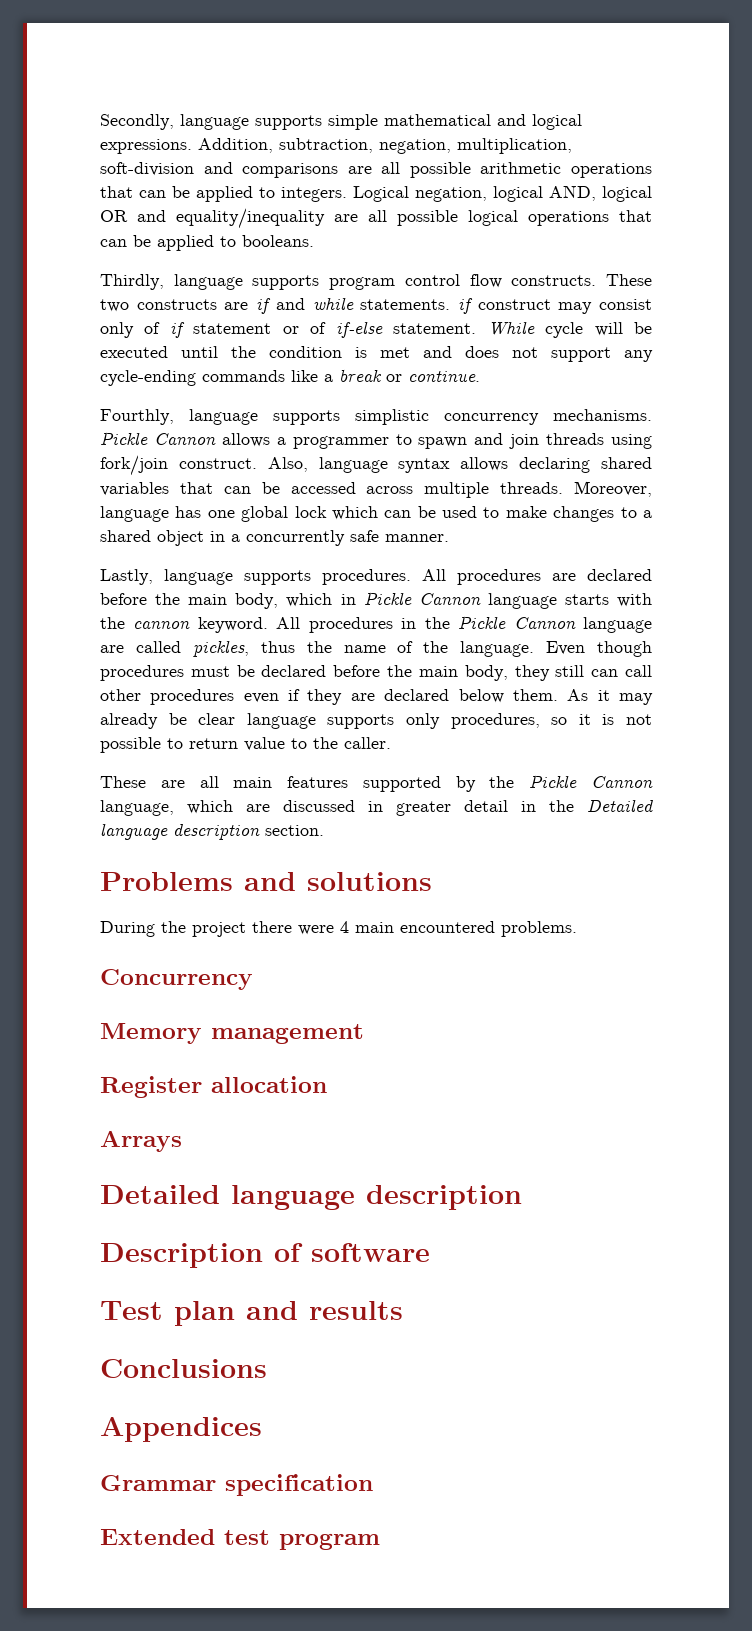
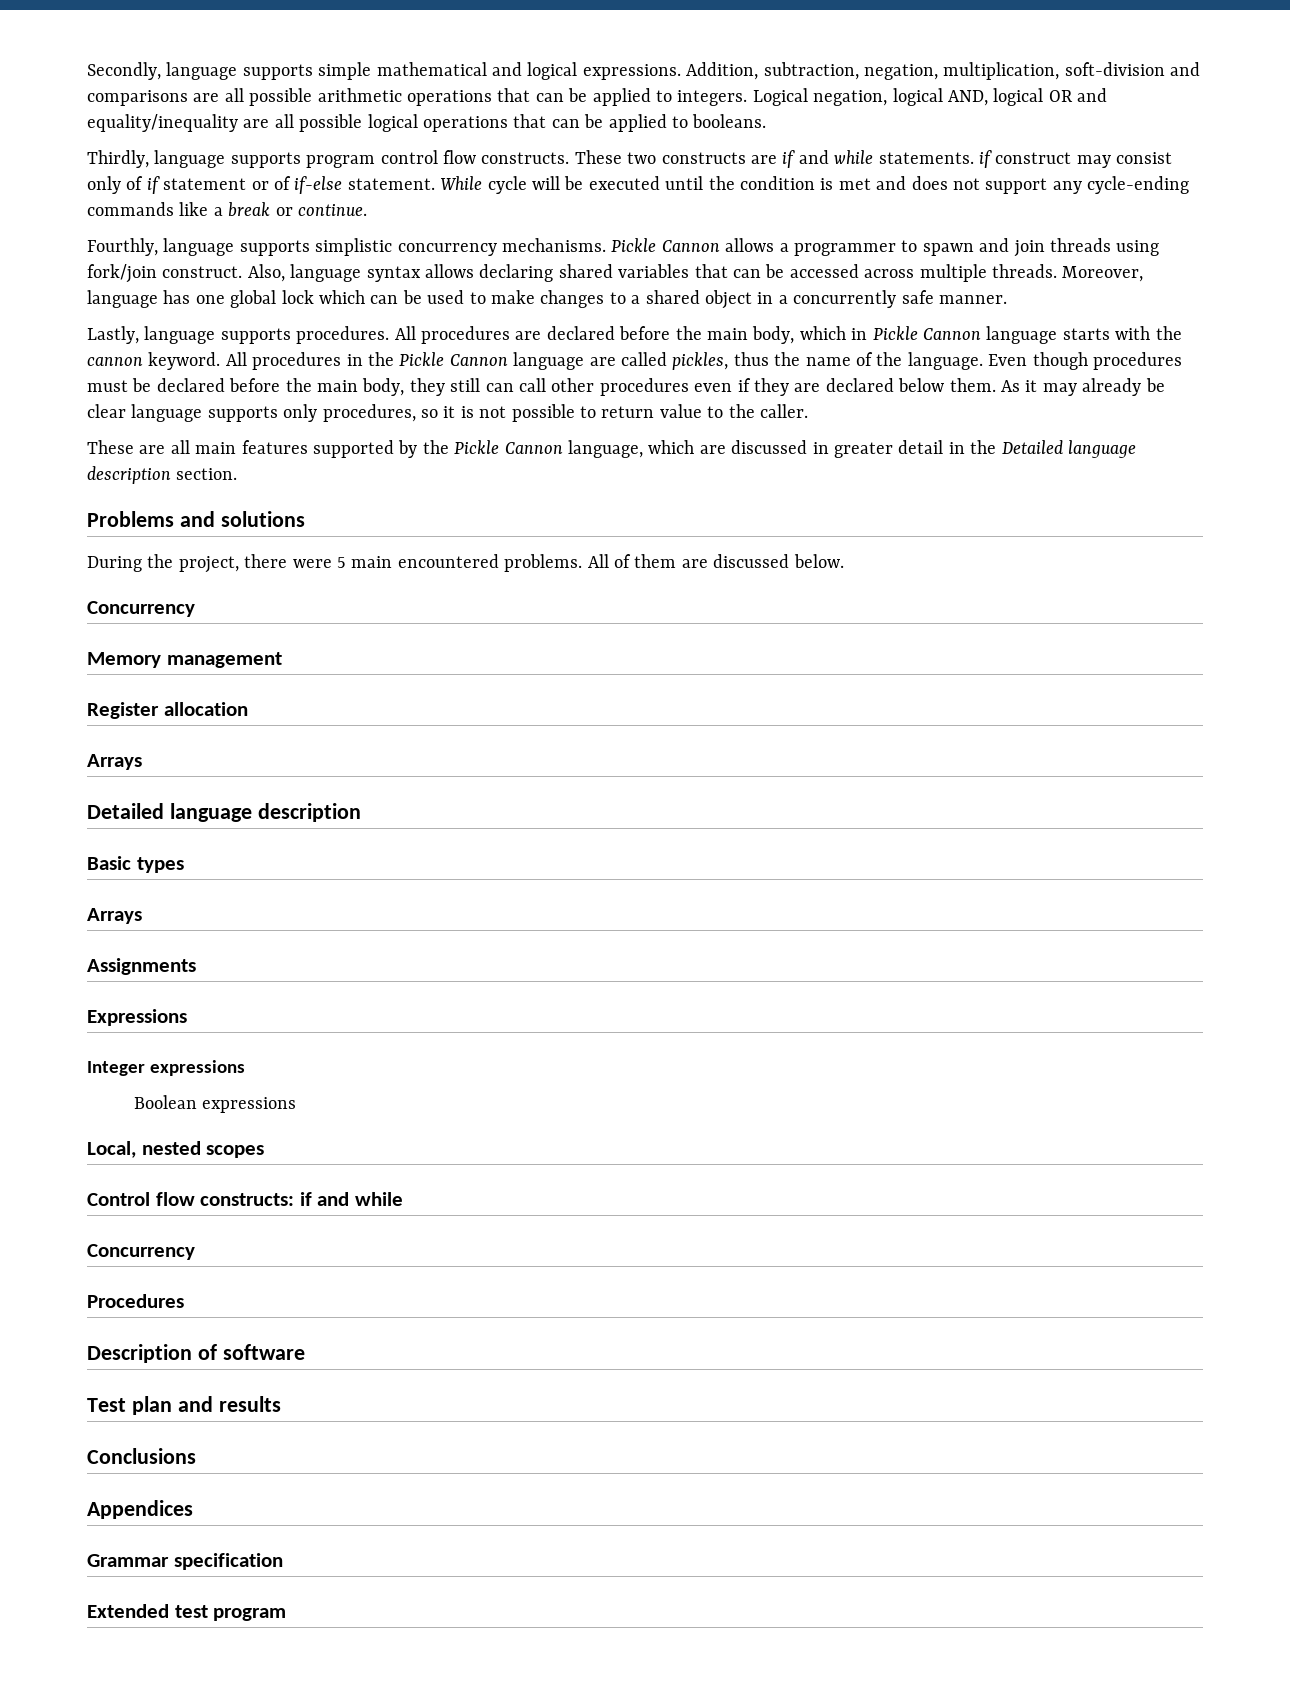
- During the project there were 4 main encountered problems.
+ During the project, there were 5 main encountered problems. All of them are discussed below.
+ Basic types
+ Arrays
+ Assignments
+ Expressions
+ Integer expressions
+ Boolean expressions
+ Local, nested scopes
+ Control flow constructs: if and while
+ Concurrency
+ Procedures

